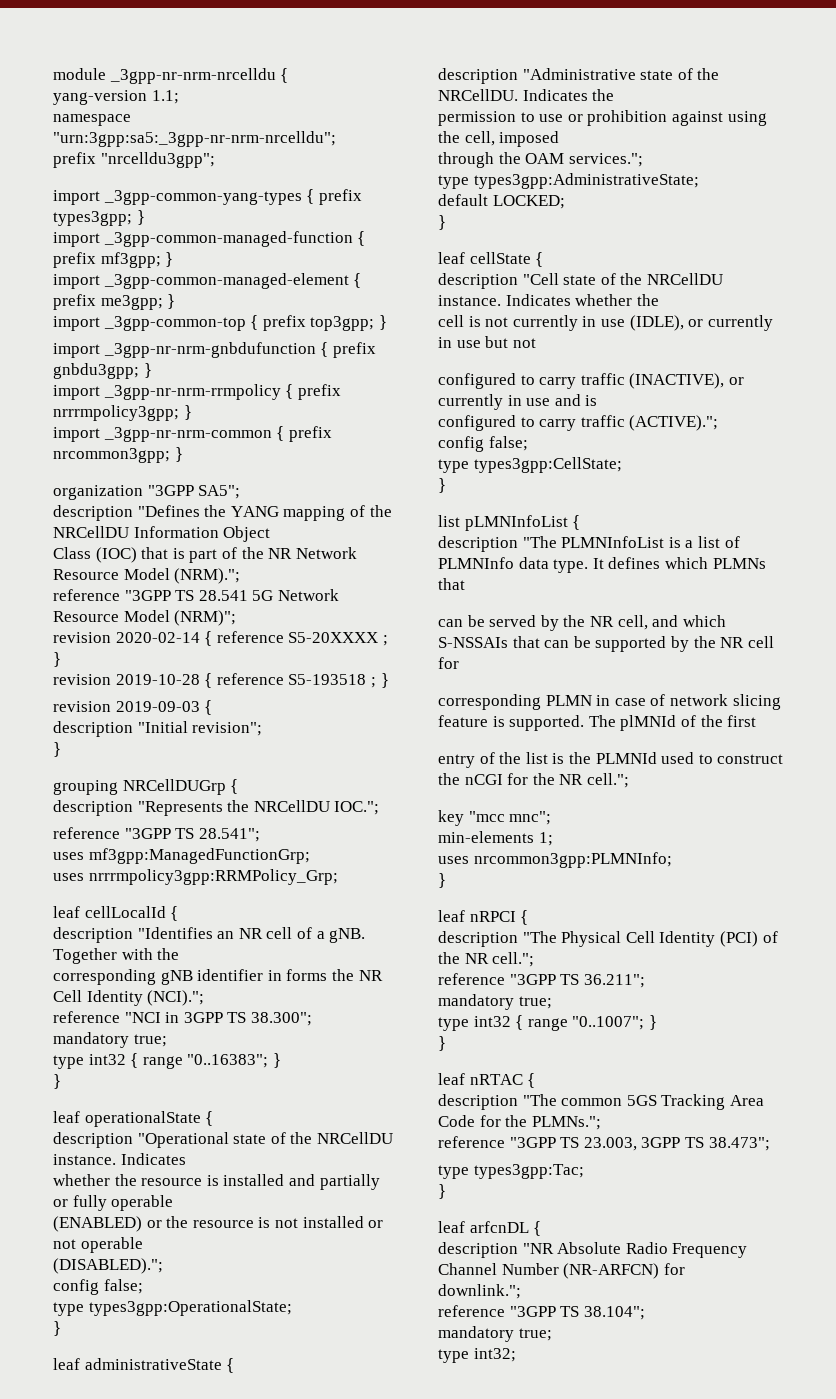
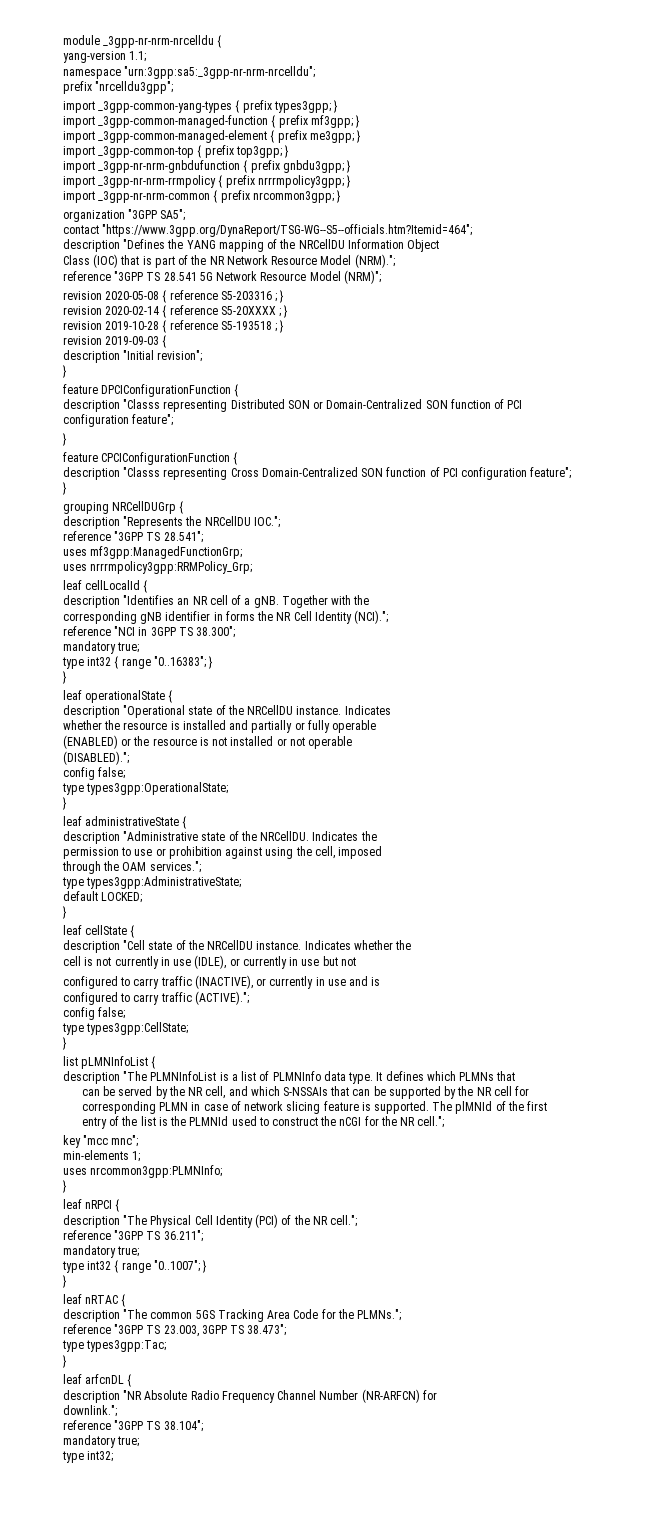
+ contact "https://www.3gpp.org/DynaReport/TSG-WG--S5--officials.htm?Itemid=464";
+ revision 2020-05-08 { reference S5-203316 ; }
+ feature DPCIConfigurationFunction {
+ description "Classs representing Distributed SON or Domain-Centralized SON function of PCI configuration feature";
+ }
+ feature CPCIConfigurationFunction {
+ description "Classs representing Cross Domain-Centralized SON function of PCI configuration feature";
+ }

